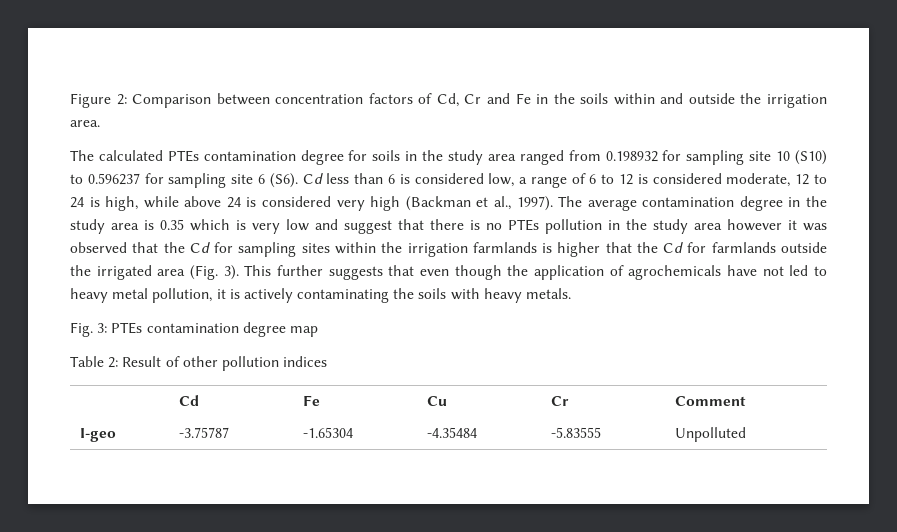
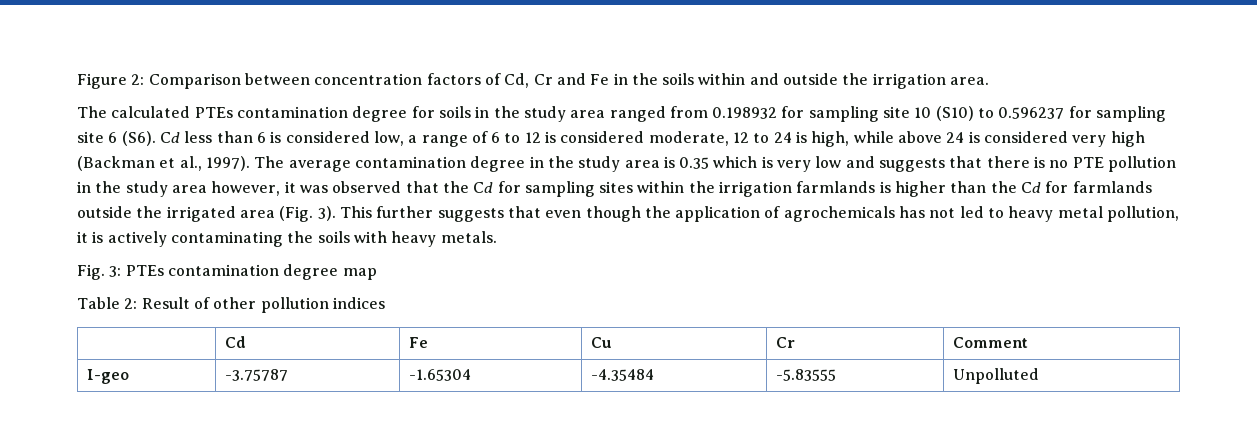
- The average contamination degree in the study area is 0.35 which is very low and suggest that there is no PTEs pollution in the study area however it was observed that the Cd for sampling sites within the irrigation farmlands is higher that the Cd for farmlands outside the irrigated area (Fig. 3).
+ The average contamination degree in the study area is 0.35 which is very low and suggests that there is no PTE pollution in the study area however, it was observed that the Cd for sampling sites within the irrigation farmlands is higher than the Cd for farmlands outside the irrigated area (Fig. 3).
- This further suggests that even though the application of agrochemicals have not led to heavy metal pollution, it is actively contaminating the soils with heavy metals.
+ This further suggests that even though the application of agrochemicals has not led to heavy metal pollution, it is actively contaminating the soils with heavy metals.

